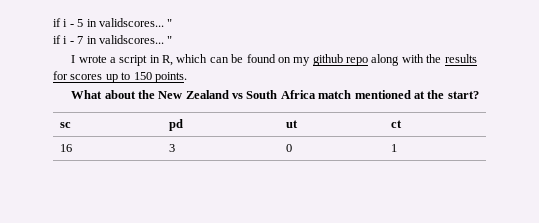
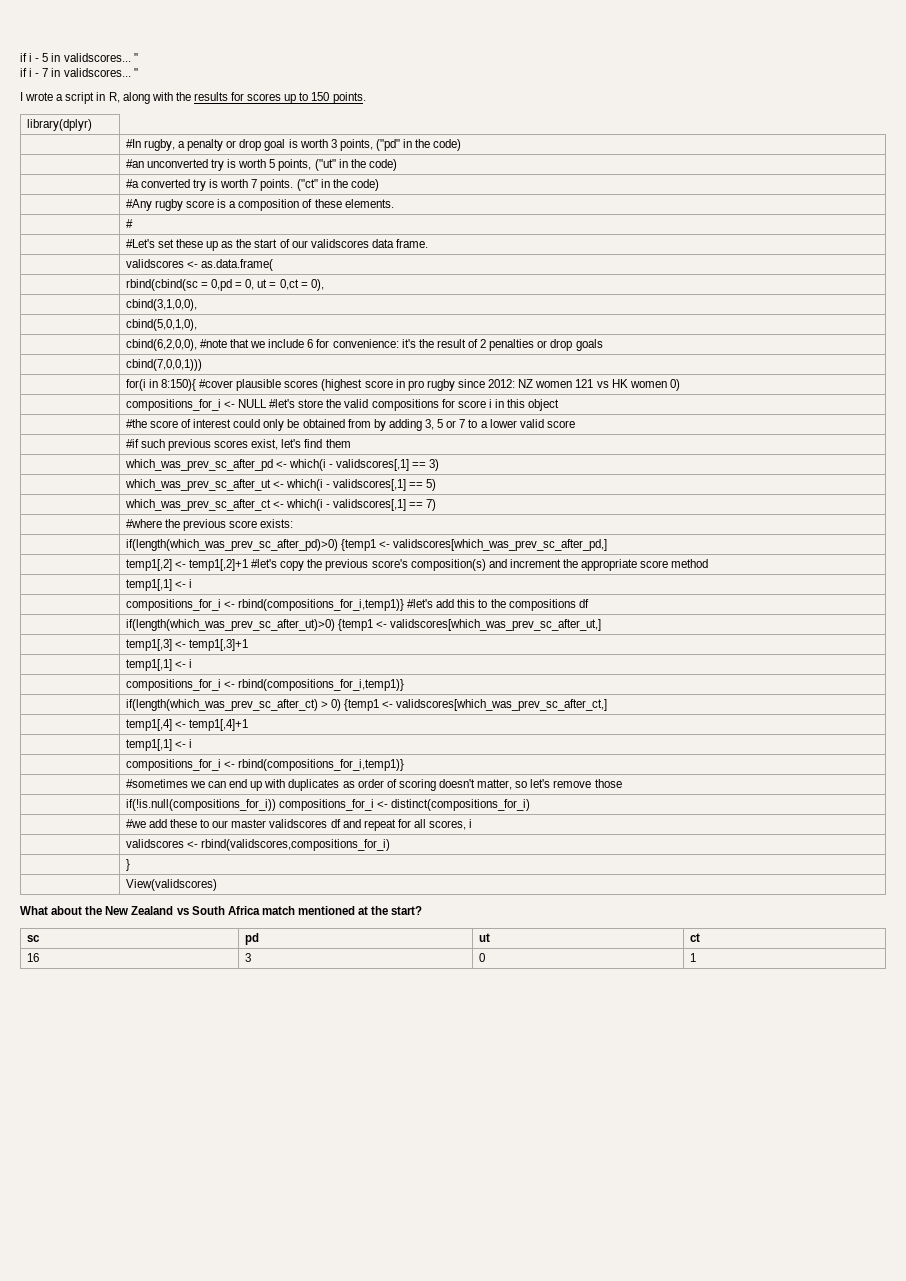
- I wrote a script in R, which can be found on my github repo along with the results for scores up to 150 points.
+ I wrote a script in R, along with the results for scores up to 150 points.
+ library(dplyr)
+ | #In rugby, a penalty or drop goal is worth 3 points, ("pd" in the code)
+ | #an unconverted try is worth 5 points, ("ut" in the code)
+ | #a converted try is worth 7 points. ("ct" in the code)
+ | #Any rugby score is a composition of these elements.
+ | #
+ | #Let's set these up as the start of our validscores data frame.
+ | validscores <- as.data.frame(
+ | rbind(cbind(sc = 0,pd = 0, ut = 0,ct = 0),
+ | cbind(3,1,0,0),
+ | cbind(5,0,1,0),
+ | cbind(6,2,0,0), #note that we include 6 for convenience: it's the result of 2 penalties or drop goals
+ | cbind(7,0,0,1)))
+ | for(i in 8:150){ #cover plausible scores (highest score in pro rugby since 2012: NZ women 121 vs HK women 0)
+ | compositions_for_i <- NULL #let's store the valid compositions for score i in this object
+ | #the score of interest could only be obtained from by adding 3, 5 or 7 to a lower valid score
+ | #if such previous scores exist, let's find them
+ | which_was_prev_sc_after_pd <- which(i - validscores[,1] == 3)
+ | which_was_prev_sc_after_ut <- which(i - validscores[,1] == 5)
+ | which_was_prev_sc_after_ct <- which(i - validscores[,1] == 7)
+ | #where the previous score exists:
+ | if(length(which_was_prev_sc_after_pd)>0) {temp1 <- validscores[which_was_prev_sc_after_pd,]
+ | temp1[,2] <- temp1[,2]+1 #let's copy the previous score's composition(s) and increment the appropriate score method
+ | temp1[,1] <- i
+ | compositions_for_i <- rbind(compositions_for_i,temp1)} #let's add this to the compositions df
+ | if(length(which_was_prev_sc_after_ut)>0) {temp1 <- validscores[which_was_prev_sc_after_ut,]
+ | temp1[,3] <- temp1[,3]+1
+ | temp1[,1] <- i
+ | compositions_for_i <- rbind(compositions_for_i,temp1)}
+ | if(length(which_was_prev_sc_after_ct) > 0) {temp1 <- validscores[which_was_prev_sc_after_ct,]
+ | temp1[,4] <- temp1[,4]+1
+ | temp1[,1] <- i
+ | compositions_for_i <- rbind(compositions_for_i,temp1)}
+ | #sometimes we can end up with duplicates as order of scoring doesn't matter, so let's remove those
+ | if(!is.null(compositions_for_i)) compositions_for_i <- distinct(compositions_for_i)
+ | #we add these to our master validscores df and repeat for all scores, i
+ | validscores <- rbind(validscores,compositions_for_i)
+ | }
+ | View(validscores)

